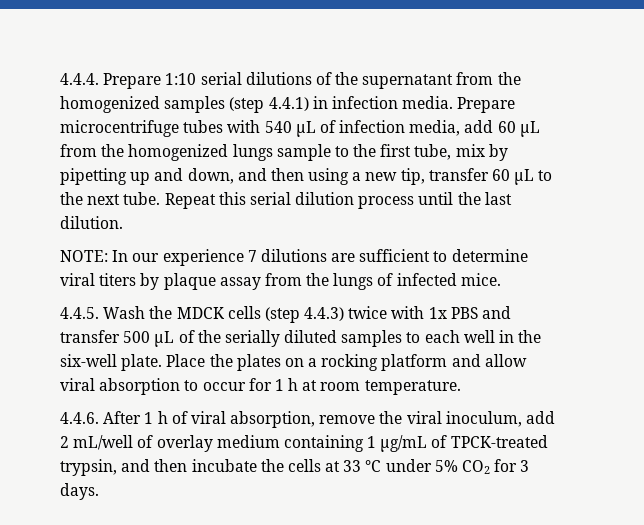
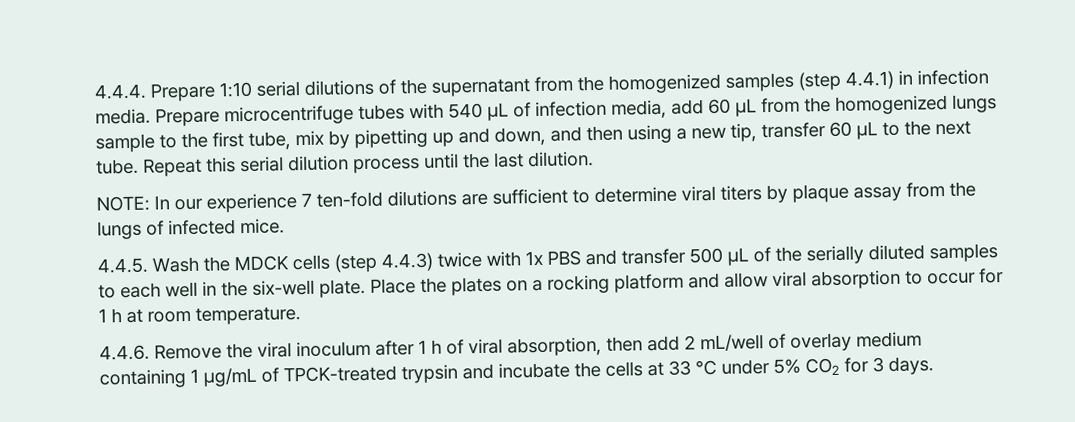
- NOTE: In our experience 7 dilutions are sufficient to determine viral titers by plaque assay from the lungs of infected mice.
+ NOTE: In our experience 7 ten-fold dilutions are sufficient to determine viral titers by plaque assay from the lungs of infected mice.
- 4.4.6. After 1 h of viral absorption, remove the viral inoculum, add 2 mL/well of overlay medium containing 1 μg/mL of TPCK-treated trypsin, and then incubate the cells at 33 °C under 5% CO2 for 3 days.
+ 4.4.6. Remove the viral inoculum after 1 h of viral absorption, then add 2 mL/well of overlay medium containing 1 μg/mL of TPCK-treated trypsin and incubate the cells at 33 °C under 5% CO2 for 3 days.

